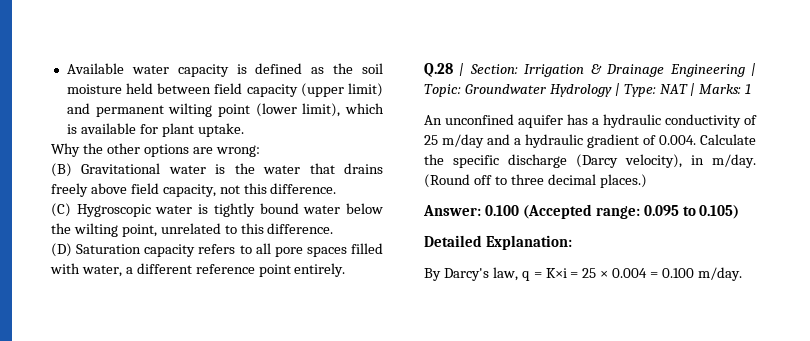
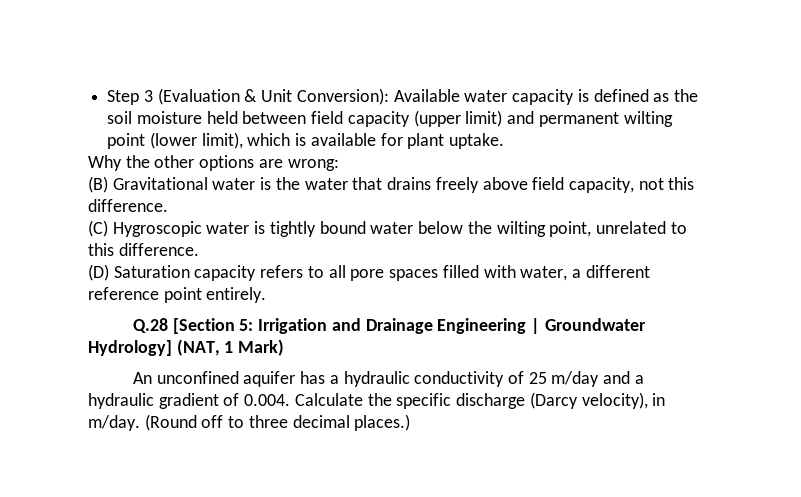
- Available water capacity is defined as the soil moisture held between field capacity (upper limit) and permanent wilting point (lower limit), which is available for plant uptake.
+ Step 3 (Evaluation & Unit Conversion): Available water capacity is defined as the soil moisture held between field capacity (upper limit) and permanent wilting point (lower limit), which is available for plant uptake.
- Q.28 | Section: Irrigation & Drainage Engineering | Topic: Groundwater Hydrology | Type: NAT | Marks: 1
+ Q.28 [Section 5: Irrigation and Drainage Engineering | Groundwater Hydrology] (NAT, 1 Mark)
- Answer: 0.100 (Accepted range: 0.095 to 0.105)
- Detailed Explanation:
- By Darcy's law, q = K×i = 25 × 0.004 = 0.100 m/day.

